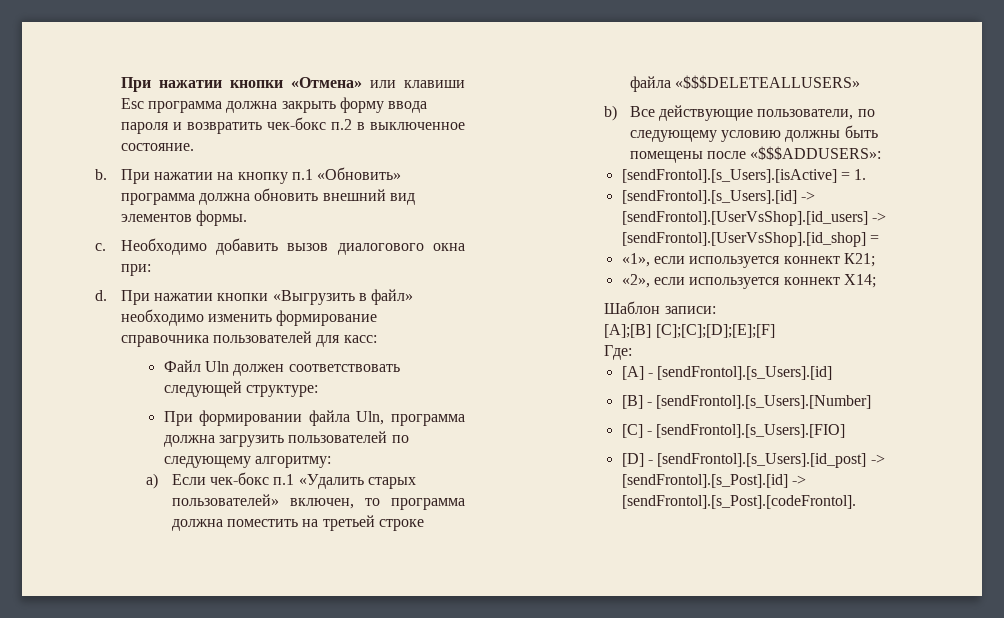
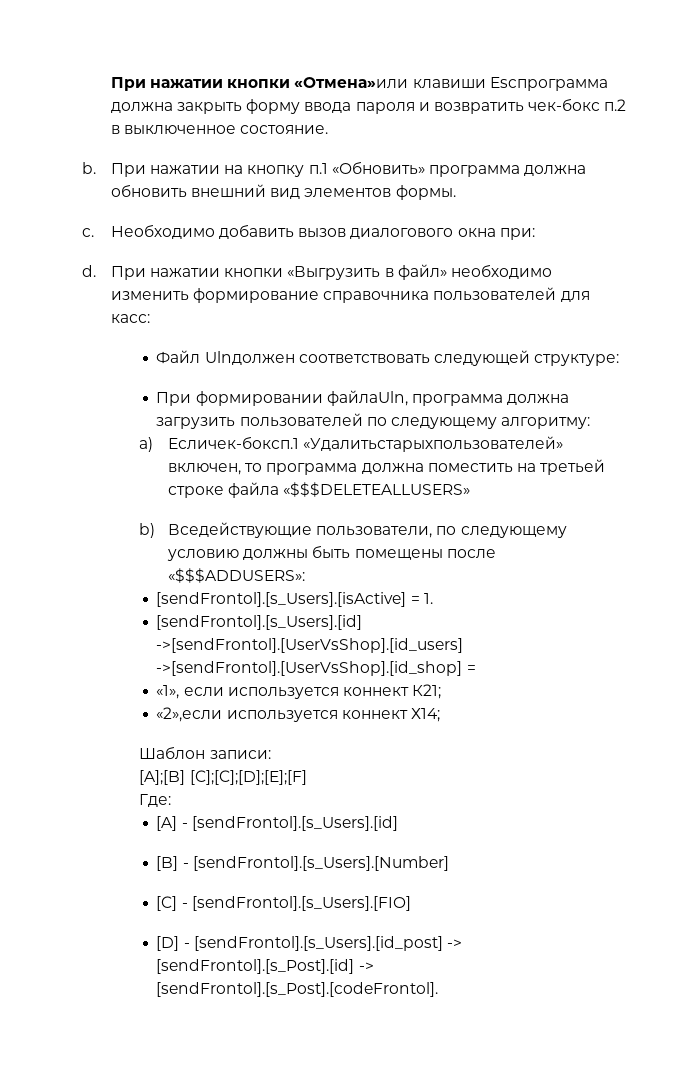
- При нажатии кнопки «Отмена» или клавиши Esc программа должна закрыть форму ввода пароля и возвратить чек-бокс п.2 в выключенное состояние.
+ При нажатии кнопки «Отмена»или клавиши Escпрограмма должна закрыть форму ввода пароля и возвратить чек-бокс п.2 в выключенное состояние.
- Файл Uln должен соответствовать следующей структуре:
+ Файл Ulnдолжен соответствовать следующей структуре:
- При формировании файла Uln, программа должна загрузить пользователей по следующему алгоритму:
+ При формировании файлаUln, программа должна загрузить пользователей по следующему алгоритму:
- a) Если чек-бокс п.1 «Удалить старых пользователей» включен, то программа должна поместить на третьей строке файла «$$$DELETEALLUSERS»
+ a) Есличек-боксп.1 «Удалитьстарыхпользователей» включен, то программа должна поместить на третьей строке файла «$$$DELETEALLUSERS»
- b) Все действующие пользователи, по следующему условию должны быть помещены после «$$$ADDUSERS»:
+ b) Вседействующие пользователи, по следующему условию должны быть помещены после «$$$ADDUSERS»:
- [sendFrontol].[s_Users].[id] -> [sendFrontol].[UserVsShop].[id_users] -> [sendFrontol].[UserVsShop].[id_shop] =
+ [sendFrontol].[s_Users].[id] ->[sendFrontol].[UserVsShop].[id_users] ->[sendFrontol].[UserVsShop].[id_shop] =
- «2», если используется коннект Х14;
+ «2»,если используется коннект Х14;

